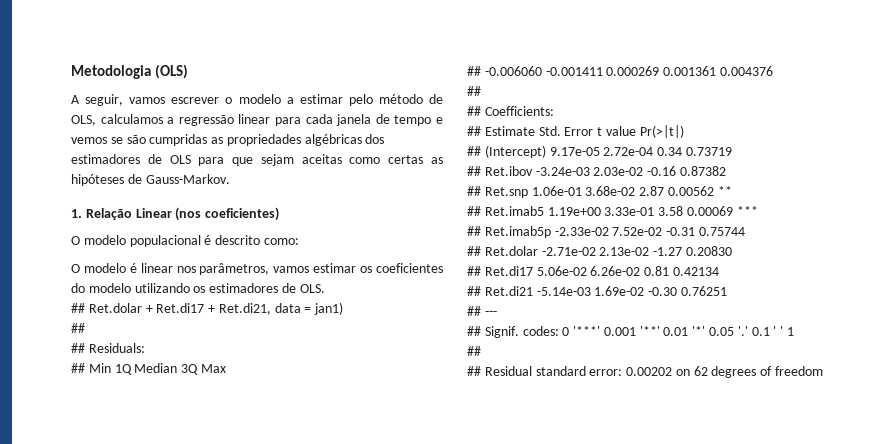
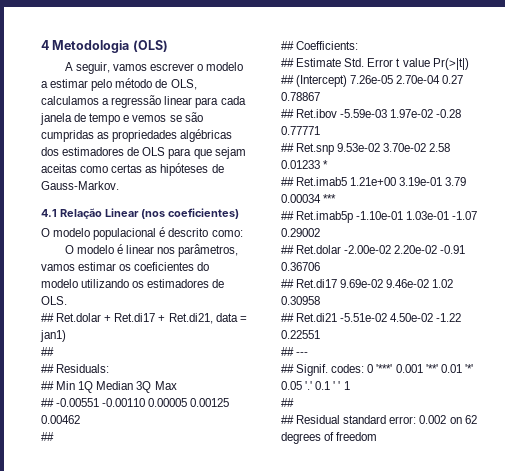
- Metodologia (OLS)
+ 4 Metodologia (OLS)
- 1. Relação Linear (nos coeficientes)
+ 4.1 Relação Linear (nos coeficientes)
- ## -0.006060 -0.001411 0.000269 0.001361 0.004376
+ ## -0.00551 -0.00110 0.00005 0.00125 0.00462
- ## (Intercept) 9.17e-05 2.72e-04 0.34 0.73719
- ## Ret.ibov -3.24e-03 2.03e-02 -0.16 0.87382
- ## Ret.snp 1.06e-01 3.68e-02 2.87 0.00562 **
- ## Ret.imab5 1.19e+00 3.33e-01 3.58 0.00069 ***
- ## Ret.imab5p -2.33e-02 7.52e-02 -0.31 0.75744
- ## Ret.dolar -2.71e-02 2.13e-02 -1.27 0.20830
- ## Ret.di17 5.06e-02 6.26e-02 0.81 0.42134
- ## Ret.di21 -5.14e-03 1.69e-02 -0.30 0.76251
+ ## (Intercept) 7.26e-05 2.70e-04 0.27 0.78867
+ ## Ret.ibov -5.59e-03 1.97e-02 -0.28 0.77771
+ ## Ret.snp 9.53e-02 3.70e-02 2.58 0.01233 *
+ ## Ret.imab5 1.21e+00 3.19e-01 3.79 0.00034 ***
+ ## Ret.imab5p -1.10e-01 1.03e-01 -1.07 0.29002
+ ## Ret.dolar -2.00e-02 2.20e-02 -0.91 0.36706
+ ## Ret.di17 9.69e-02 9.46e-02 1.02 0.30958
+ ## Ret.di21 -5.51e-02 4.50e-02 -1.22 0.22551
- ## Residual standard error: 0.00202 on 62 degrees of freedom
+ ## Residual standard error: 0.002 on 62 degrees of freedom

